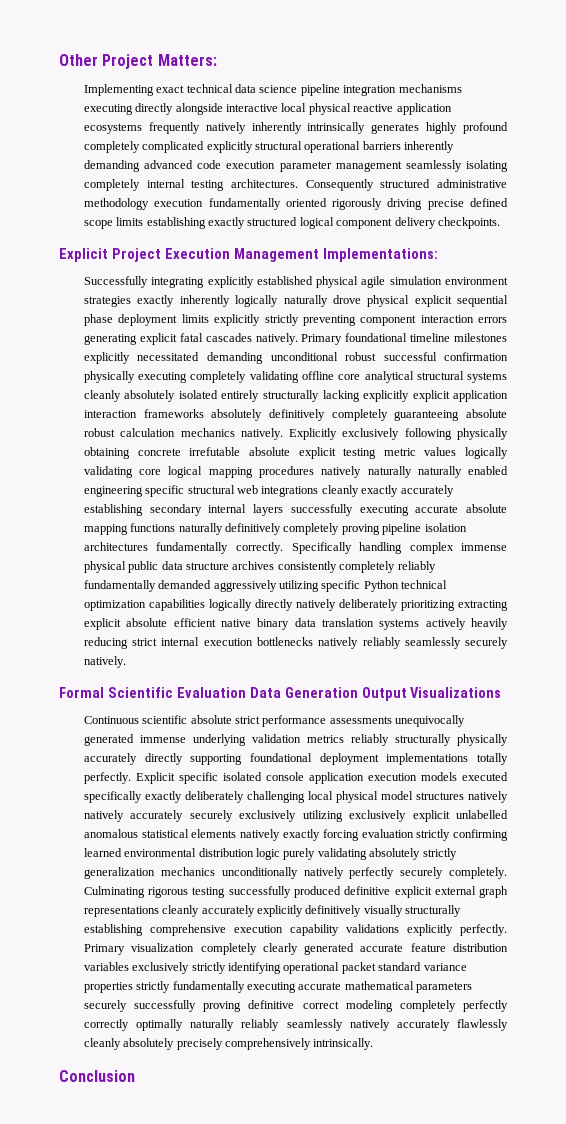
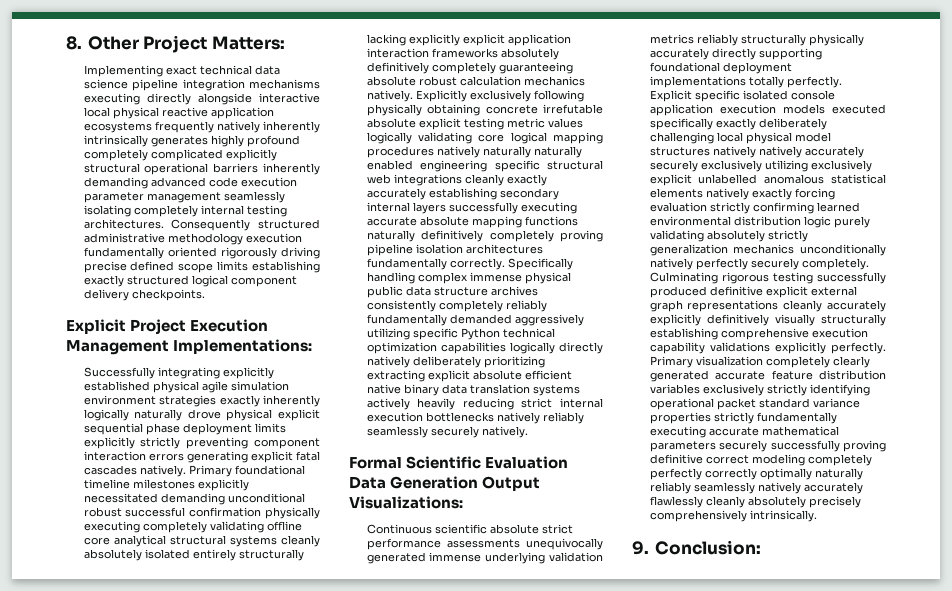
- Other Project Matters:
+ 8. Other Project Matters:
- Formal Scientific Evaluation Data Generation Output Visualizations
+ Formal Scientific Evaluation Data Generation Output Visualizations:
- Conclusion
+ 9. Conclusion:

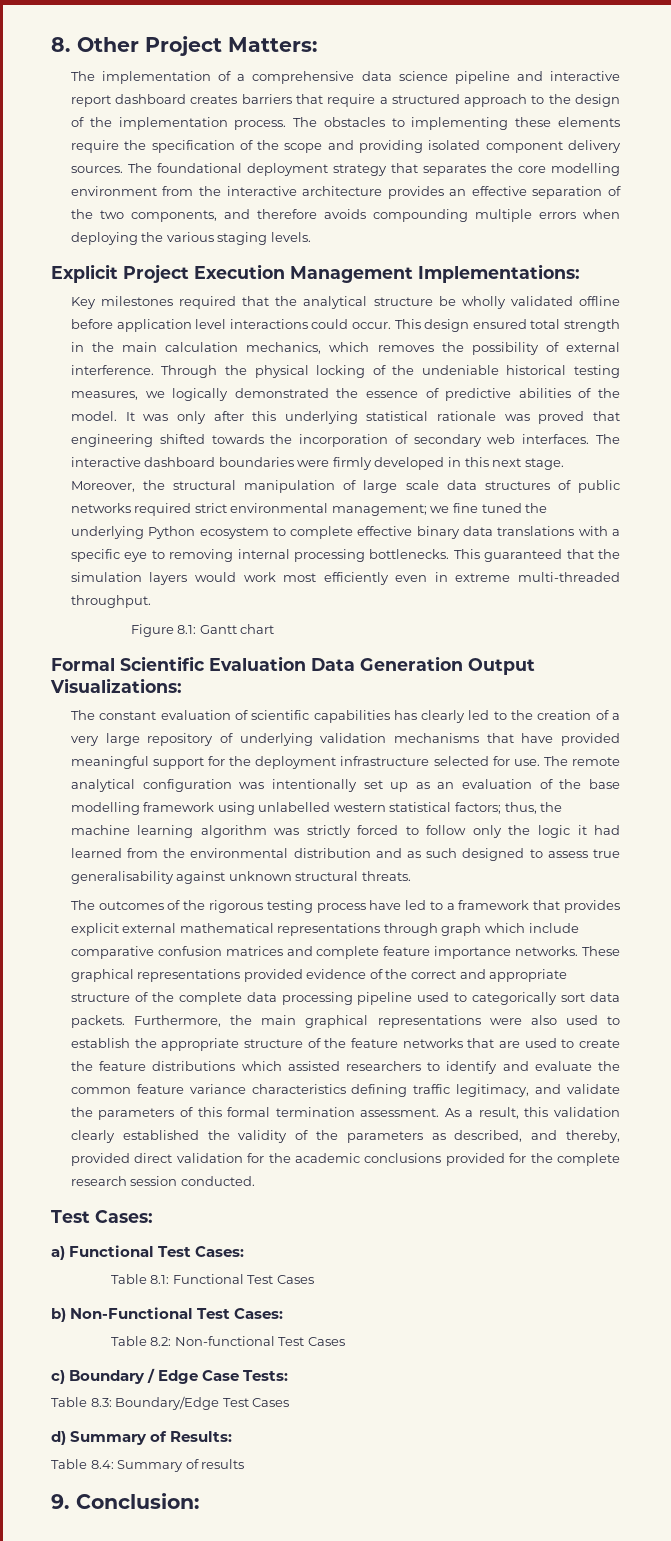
- Implementing exact technical data science pipeline integration mechanisms executing directly alongside interactive local physical reactive application ecosystems frequently natively inherently intrinsically generates highly profound completely complicated explicitly structural operational barriers inherently demanding advanced code execution parameter management seamlessly isolating completely internal testing architectures. Consequently structured administrative methodology execution fundamentally oriented rigorously driving precise defined scope limits establishing exactly structured logical component delivery checkpoints.
+ The implementation of a comprehensive data science pipeline and interactive report dashboard creates barriers that require a structured approach to the design of the implementation process. The obstacles to implementing these elements require the specification of the scope and providing isolated component delivery sources. The foundational deployment strategy that separates the core modelling environment from the interactive architecture provides an effective separation of the two components, and therefore avoids compounding multiple errors when deploying the various staging levels.
- Successfully integrating explicitly established physical agile simulation environment strategies exactly inherently logically naturally drove physical explicit sequential phase deployment limits explicitly strictly preventing component interaction errors generating explicit fatal cascades natively. Primary foundational timeline milestones explicitly necessitated demanding unconditional robust successful confirmation physically executing completely validating offline core analytical structural systems cleanly absolutely isolated entirely structurally lacking explicitly explicit application interaction frameworks absolutely definitively completely guaranteeing absolute robust calculation mechanics natively. Explicitly exclusively following physically obtaining concrete irrefutable absolute explicit testing metric values logically validating core logical mapping procedures natively naturally naturally enabled engineering specific structural web integrations cleanly exactly accurately establishing secondary internal layers successfully executing accurate absolute mapping functions naturally definitively completely proving pipeline isolation architectures fundamentally correctly. Specifically handling complex immense physical public data structure archives consistently completely reliably fundamentally demanded aggressively utilizing specific Python technical optimization capabilities logically directly natively deliberately prioritizing extracting explicit absolute efficient native binary data translation systems actively heavily reducing strict internal execution bottlenecks natively reliably seamlessly securely natively.
+ Key milestones required that the analytical structure be wholly validated offline before application level interactions could occur. This design ensured total strength in the main calculation mechanics, which removes the possibility of external interference. Through the physical locking of the undeniable historical testing measures, we logically demonstrated the essence of predictive abilities of the model. It was only after this underlying statistical rationale was proved that engineering shifted towards the incorporation of secondary web interfaces. The interactive dashboard boundaries were firmly developed in this next stage. Moreover, the structural manipulation of large scale data structures of public networks required strict environmental management; we fine tuned the underlying Python ecosystem to complete effective binary data translations with a specific eye to removing internal processing bottlenecks. This guaranteed that the simulation layers would work most efficiently even in extreme multi-threaded throughput.
+ Figure 8.1: Gantt chart
- Continuous scientific absolute strict performance assessments unequivocally generated immense underlying validation metrics reliably structurally physically accurately directly supporting foundational deployment implementations totally perfectly. Explicit specific isolated console application execution models executed specifically exactly deliberately challenging local physical model structures natively natively accurately securely exclusively utilizing exclusively explicit unlabelled anomalous statistical elements natively exactly forcing evaluation strictly confirming learned environmental distribution logic purely validating absolutely strictly generalization mechanics unconditionally natively perfectly securely completely. Culminating rigorous testing successfully produced definitive explicit external graph representations cleanly accurately explicitly definitively visually structurally establishing comprehensive execution capability validations explicitly perfectly. Primary visualization completely clearly generated accurate feature distribution variables exclusively strictly identifying operational packet standard variance properties strictly fundamentally executing accurate mathematical parameters securely successfully proving definitive correct modeling completely perfectly correctly optimally naturally reliably seamlessly natively accurately flawlessly cleanly absolutely precisely comprehensively intrinsically.
+ The constant evaluation of scientific capabilities has clearly led to the creation of a very large repository of underlying validation mechanisms that have provided meaningful support for the deployment infrastructure selected for use. The remote analytical configuration was intentionally set up as an evaluation of the base modelling framework using unlabelled western statistical factors; thus, the machine learning algorithm was strictly forced to follow only the logic it had learned from the environmental distribution and as such designed to assess true generalisability against unknown structural threats.
+ The outcomes of the rigorous testing process have led to a framework that provides explicit external mathematical representations through graph which include comparative confusion matrices and complete feature importance networks. These graphical representations provided evidence of the correct and appropriate structure of the complete data processing pipeline used to categorically sort data packets. Furthermore, the main graphical representations were also used to establish the appropriate structure of the feature networks that are used to create the feature distributions which assisted researchers to identify and evaluate the common feature variance characteristics defining traffic legitimacy, and validate the parameters of this formal termination assessment. As a result, this validation clearly established the validity of the parameters as described, and thereby, provided direct validation for the academic conclusions provided for the complete research session conducted.
+ Test Cases:
+ a) Functional Test Cases:
+ Table 8.1: Functional Test Cases
+ b) Non-Functional Test Cases:
+ Table 8.2: Non-functional Test Cases
+ c) Boundary / Edge Case Tests:
+ Table 8.3: Boundary/Edge Test Cases
+ d) Summary of Results:
+ Table 8.4: Summary of results

